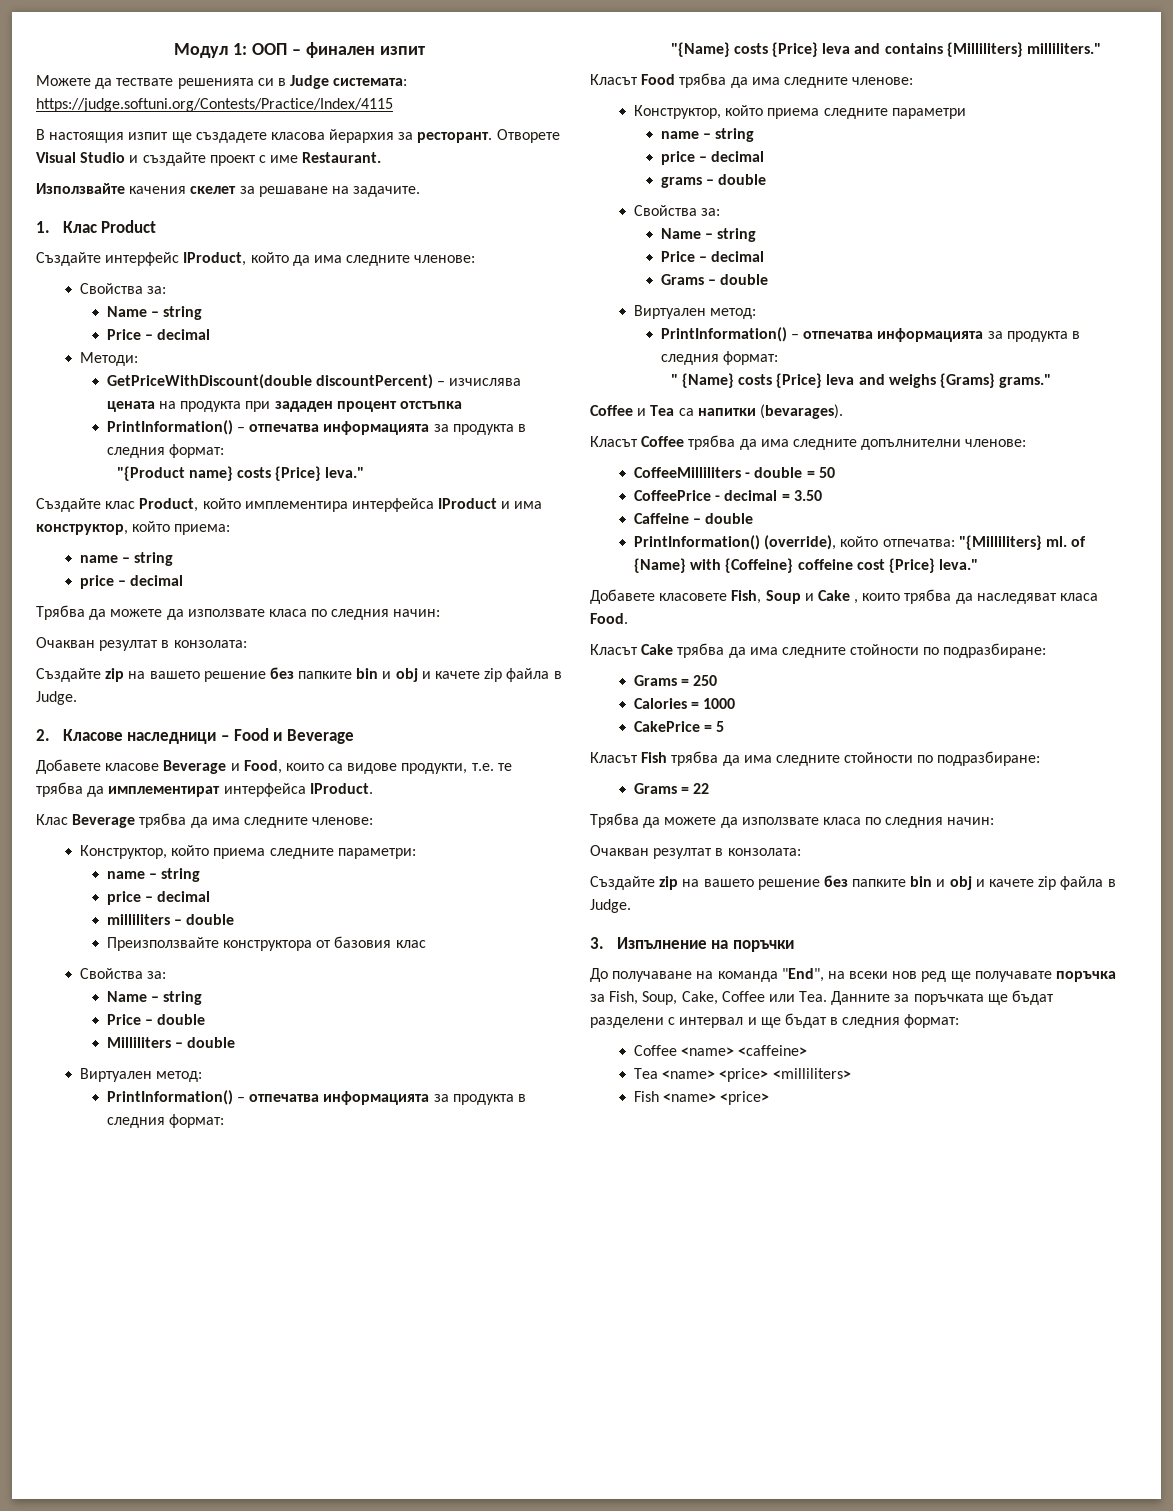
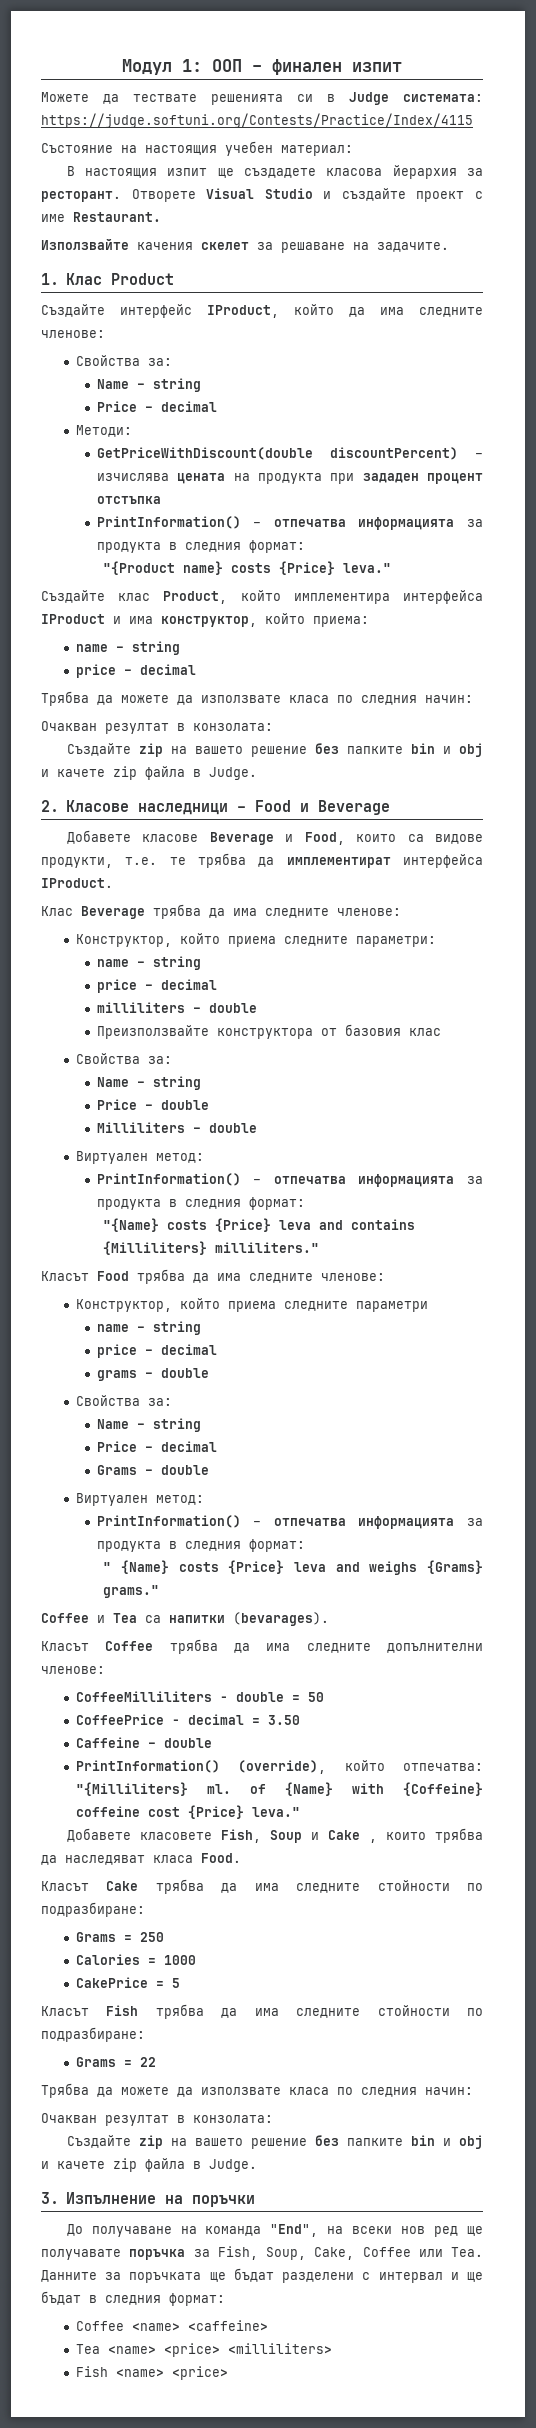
+ Състояние на настоящия учебен материал:

